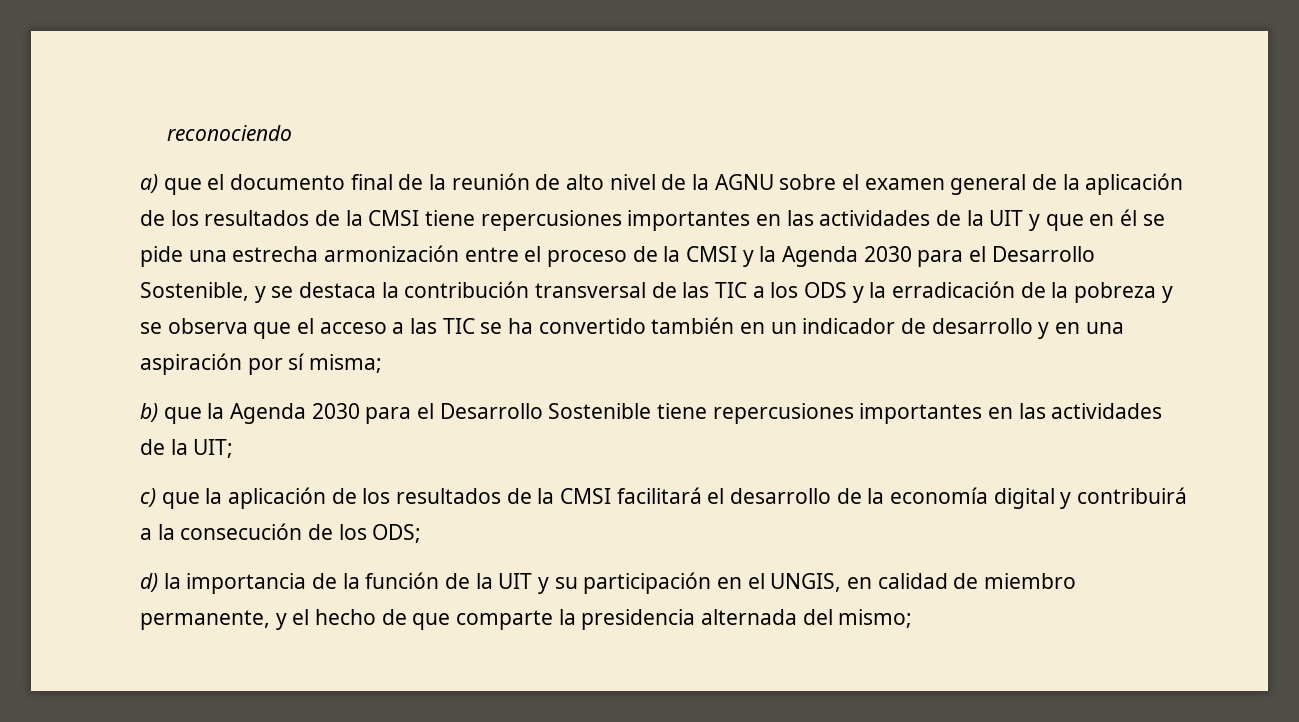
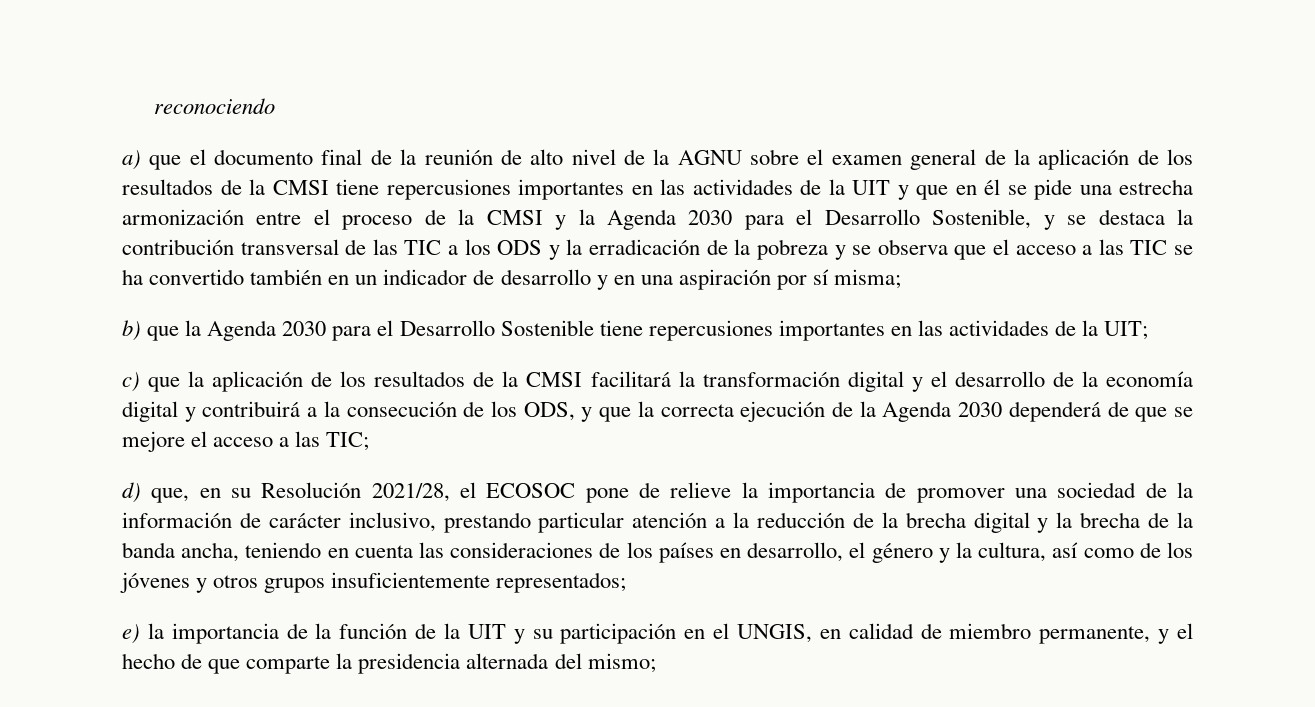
- c) que la aplicación de los resultados de la CMSI facilitará el desarrollo de la economía digital y contribuirá a la consecución de los ODS;
- d) la importancia de la función de la UIT y su participación en el UNGIS, en calidad de miembro permanente, y el hecho de que comparte la presidencia alternada del mismo;
+ c) que la aplicación de los resultados de la CMSI facilitará la transformación digital y el desarrollo de la economía digital y contribuirá a la consecución de los ODS, y que la correcta ejecución de la Agenda 2030 dependerá de que se mejore el acceso a las TIC;
+ d) que, en su Resolución 2021/28, el ECOSOC pone de relieve la importancia de promover una sociedad de la información de carácter inclusivo, prestando particular atención a la reducción de la brecha digital y la brecha de la banda ancha, teniendo en cuenta las consideraciones de los países en desarrollo, el género y la cultura, así como de los jóvenes y otros grupos insuficientemente representados;
+ e) la importancia de la función de la UIT y su participación en el UNGIS, en calidad de miembro permanente, y el hecho de que comparte la presidencia alternada del mismo;

